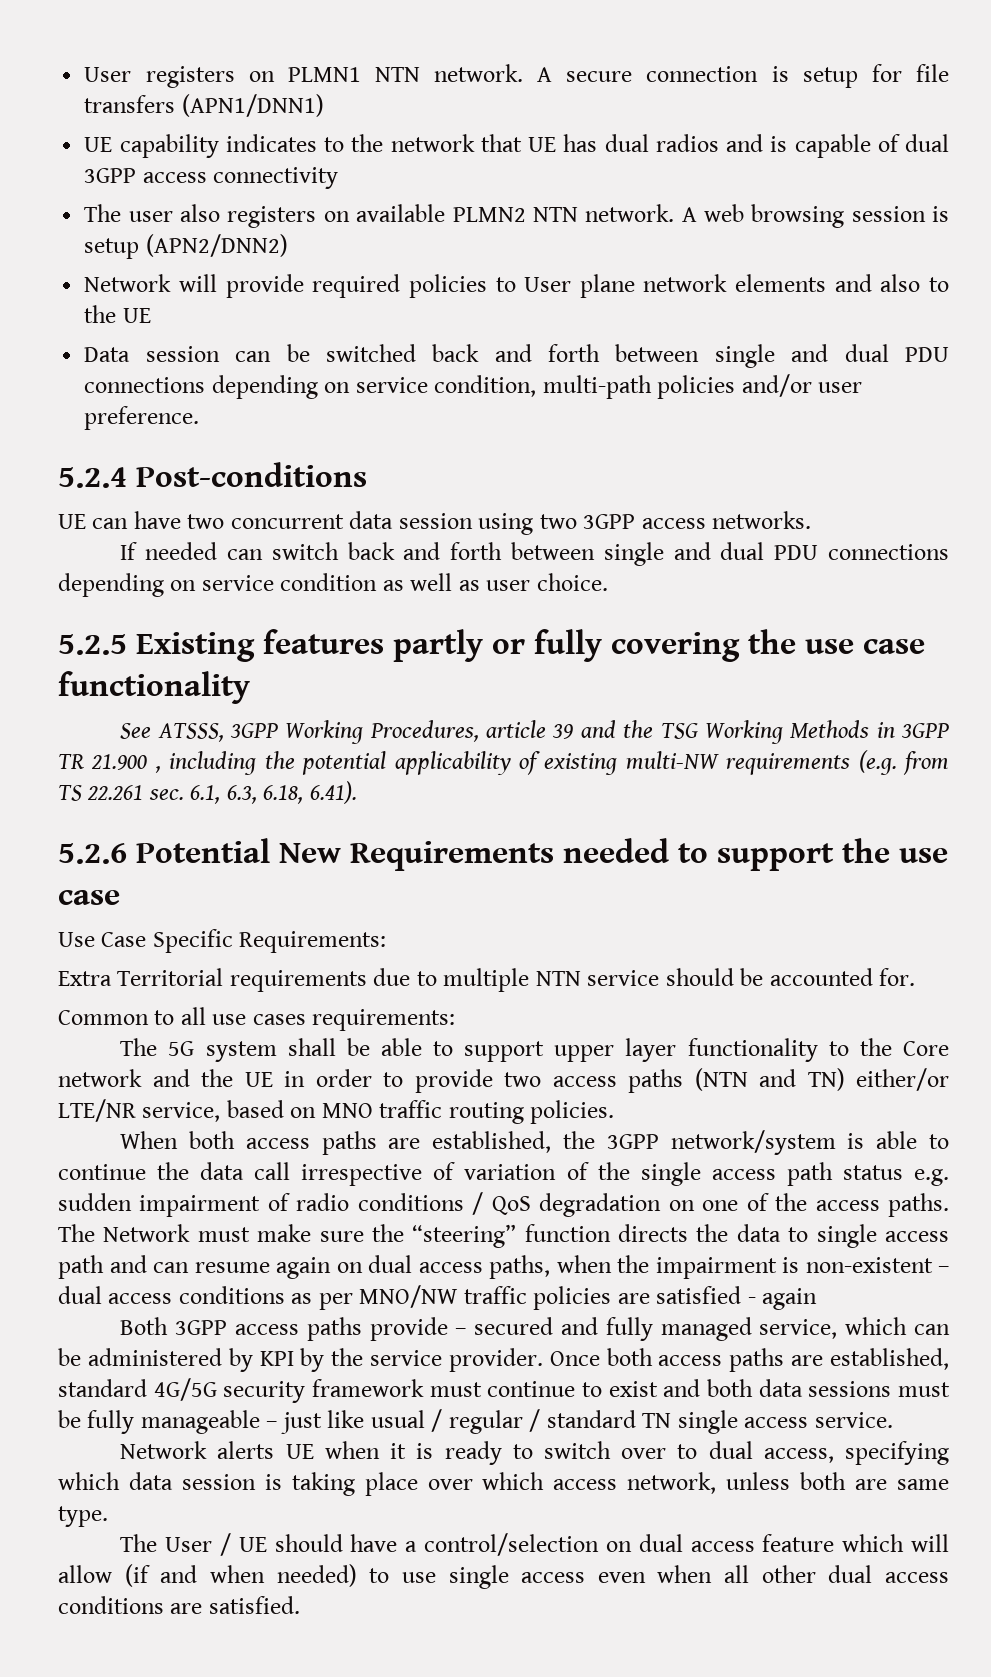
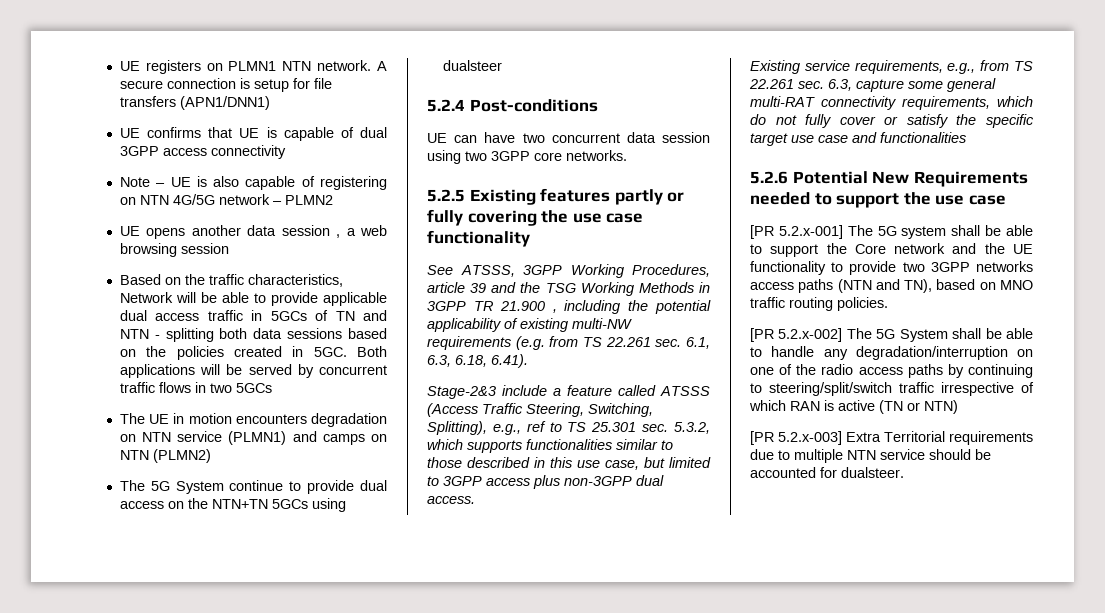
- User registers on PLMN1 NTN network.
+ UE registers on PLMN1 NTN network.
- UE capability indicates to the network that UE has dual radios and is capable of dual 3GPP access connectivity
+ UE confirms that UE is capable of dual 3GPP access connectivity
- The user also registers on available PLMN2 NTN network. A web browsing session is setup (APN2/DNN2)
- Network will provide required policies to User plane network elements and also to the UE
- Data session can be switched back and forth between single and dual PDU connections depending on service condition, multi-path policies and/or user preference.
+ Note – UE is also capable of registering on NTN 4G/5G network – PLMN2
+ UE opens another data session , a web browsing session
+ Based on the traffic characteristics, Network will be able to provide applicable dual access traffic in 5GCs of TN and NTN - splitting both data sessions based on the policies created in 5GC. Both applications will be served by concurrent traffic flows in two 5GCs
+ The UE in motion encounters degradation on NTN service (PLMN1) and camps on NTN (PLMN2)
+ The 5G System continue to provide dual access on the NTN+TN 5GCs using dualsteer
- UE can have two concurrent data session using two 3GPP access networks.
+ UE can have two concurrent data session using two 3GPP core networks.
- If needed can switch back and forth between single and dual PDU connections depending on service condition as well as user choice.
+ Stage-2&3 include a feature called ATSSS (Access Traffic Steering, Switching, Splitting), e.g., ref to TS 25.301 sec. 5.3.2, which supports functionalities similar to those described in this use case, but limited to 3GPP access plus non-3GPP dual access.
+ Existing service requirements, e.g., from TS 22.261 sec. 6.3, capture some general multi-RAT connectivity requirements, which do not fully cover or satisfy the specific target use case and functionalities
- Use Case Specific Requirements:
- Extra Territorial requirements due to multiple NTN service should be accounted for.
- Common to all use cases requirements:
- The 5G system shall be able to support upper layer functionality to the Core network and the UE in order to provide two access paths (NTN and TN) either/or LTE/NR service, based on MNO traffic routing policies.
- When both access paths are established, the 3GPP network/system is able to continue the data call irrespective of variation of the single access path status e.g. sudden impairment of radio conditions / QoS degradation on one of the access paths. The Network must make sure the “steering” function directs the data to single access path and can resume again on dual access paths, when the impairment is non-existent – dual access conditions as per MNO/NW traffic policies are satisfied - again
- Both 3GPP access paths provide – secured and fully managed service, which can be administered by KPI by the service provider. Once both access paths are established, standard 4G/5G security framework must continue to exist and both data sessions must be fully manageable – just like usual / regular / standard TN single access service.
- Network alerts UE when it is ready to switch over to dual access, specifying which data session is taking place over which access network, unless both are same type.
- The User / UE should have a control/selection on dual access feature which will allow (if and when needed) to use single access even when all other dual access conditions are satisfied.
+ [PR 5.2.x-001] The 5G system shall be able to support the Core network and the UE functionality to provide two 3GPP networks access paths (NTN and TN), based on MNO traffic routing policies.
+ [PR 5.2.x-002] The 5G System shall be able to handle any degradation/interruption on one of the radio access paths by continuing to steering/split/switch traffic irrespective of which RAN is active (TN or NTN)
+ [PR 5.2.x-003] Extra Territorial requirements due to multiple NTN service should be accounted for dualsteer.

